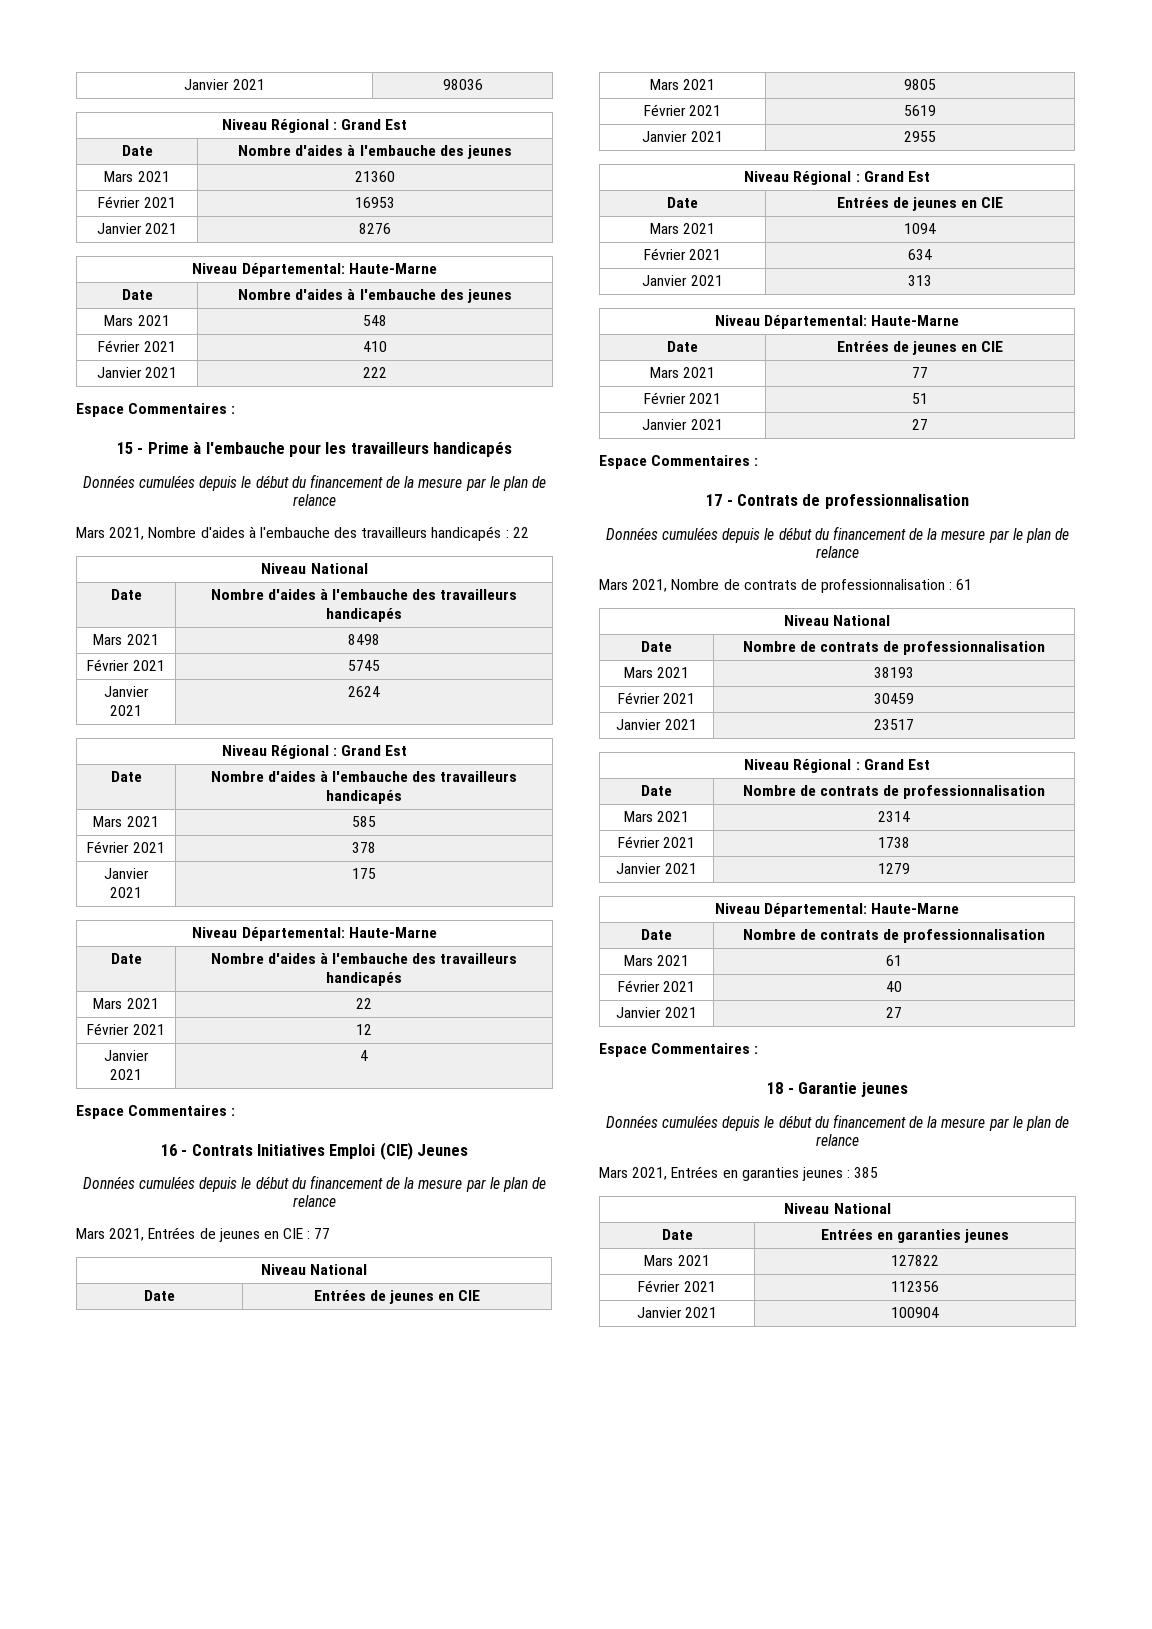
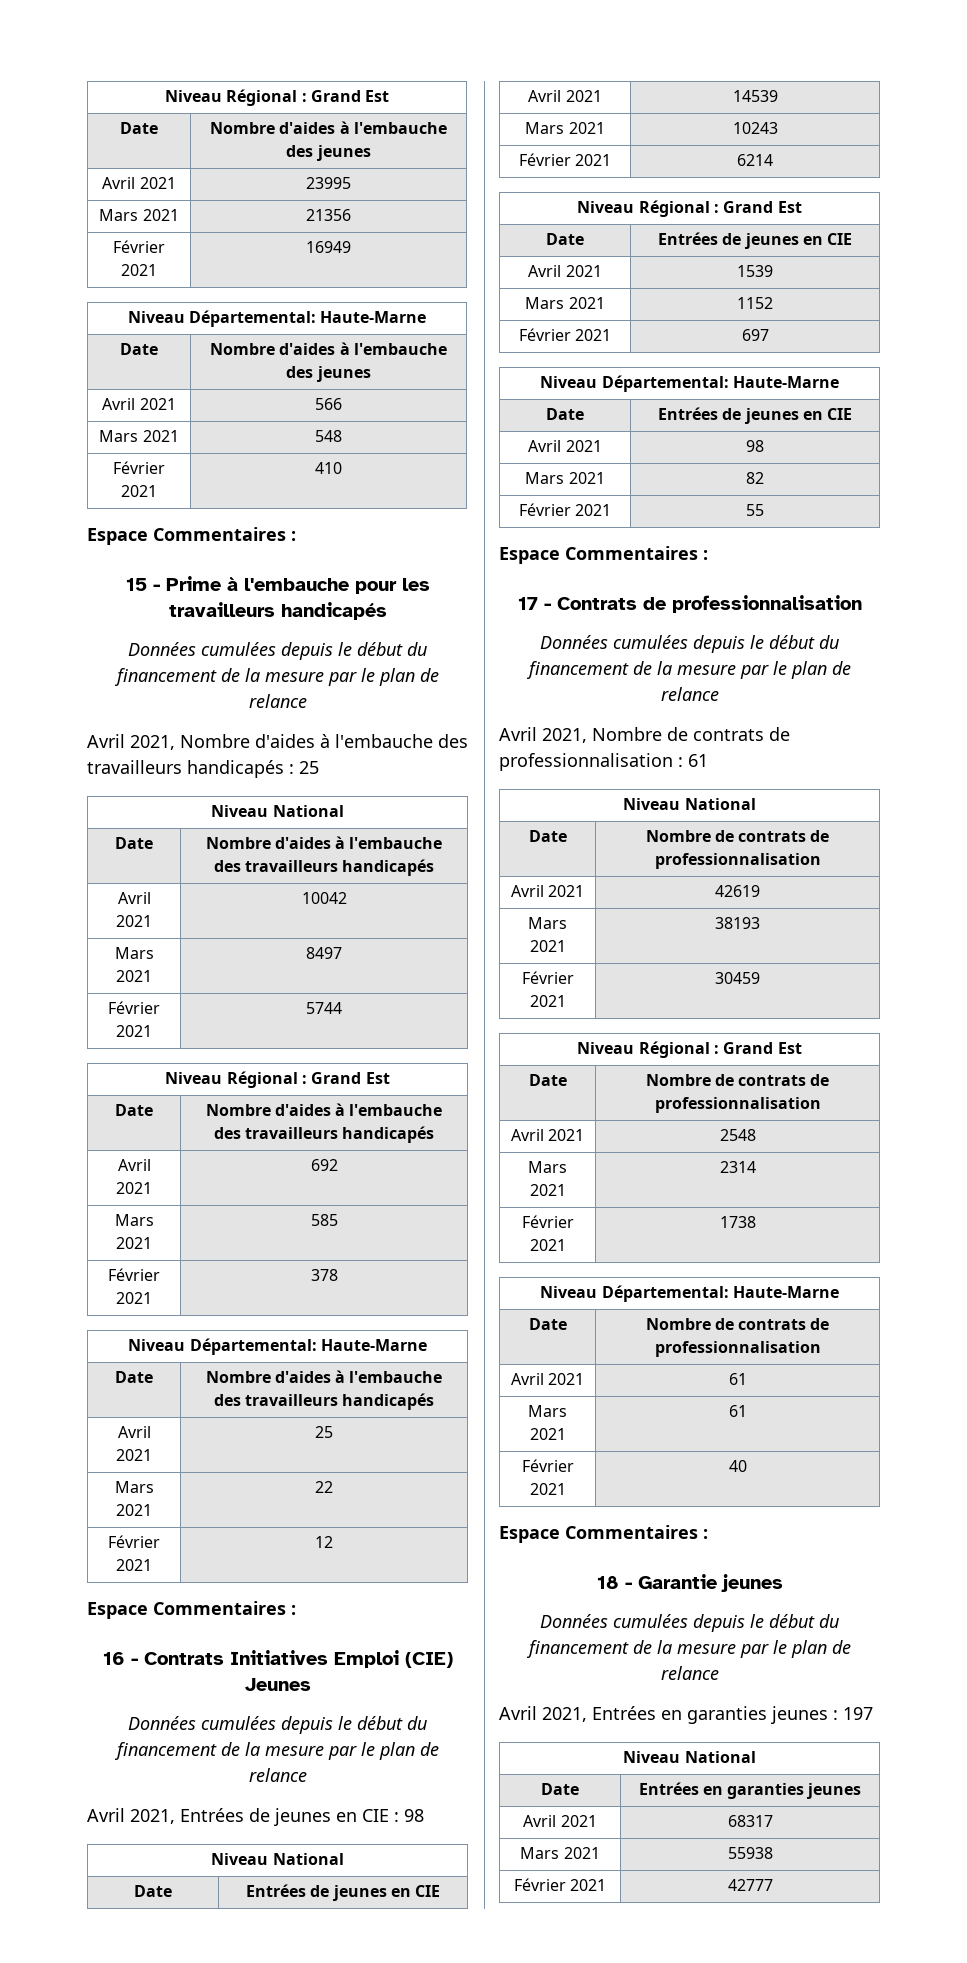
- Janvier 2021 | 98036
- Mars 2021 | 21360
- Février 2021 | 16953
- Janvier 2021 | 8276
+ Avril 2021 | 23995
+ Mars 2021 | 21356
+ Février 2021 | 16949
+ Avril 2021 | 566
- Janvier 2021 | 222
- Mars 2021, Nombre d'aides à l'embauche des travailleurs handicapés : 22
+ Avril 2021, Nombre d'aides à l'embauche des travailleurs handicapés : 25
- Mars 2021 | 8498
- Février 2021 | 5745
- Janvier 2021 | 2624
+ Avril 2021 | 10042
+ Mars 2021 | 8497
+ Février 2021 | 5744
+ Avril 2021 | 692
- Janvier 2021 | 175
+ Avril 2021 | 25
- Janvier 2021 | 4
- Mars 2021, Entrées de jeunes en CIE : 77
+ Avril 2021, Entrées de jeunes en CIE : 98
- Mars 2021 | 9805
- Février 2021 | 5619
- Janvier 2021 | 2955
+ Avril 2021 | 14539
+ Mars 2021 | 10243
+ Février 2021 | 6214
- Mars 2021 | 1094
- Février 2021 | 634
- Janvier 2021 | 313
+ Avril 2021 | 1539
+ Mars 2021 | 1152
+ Février 2021 | 697
- Mars 2021 | 77
- Février 2021 | 51
- Janvier 2021 | 27
+ Avril 2021 | 98
+ Mars 2021 | 82
+ Février 2021 | 55
- Mars 2021, Nombre de contrats de professionnalisation : 61
+ Avril 2021, Nombre de contrats de professionnalisation : 61
+ Avril 2021 | 42619
- Janvier 2021 | 23517
+ Avril 2021 | 2548
- Janvier 2021 | 1279
+ Avril 2021 | 61
  Février 2021 | 40
- Janvier 2021 | 27
- Mars 2021, Entrées en garanties jeunes : 385
+ Avril 2021, Entrées en garanties jeunes : 197
- Mars 2021 | 127822
- Février 2021 | 112356
- Janvier 2021 | 100904
+ Avril 2021 | 68317
+ Mars 2021 | 55938
+ Février 2021 | 42777

